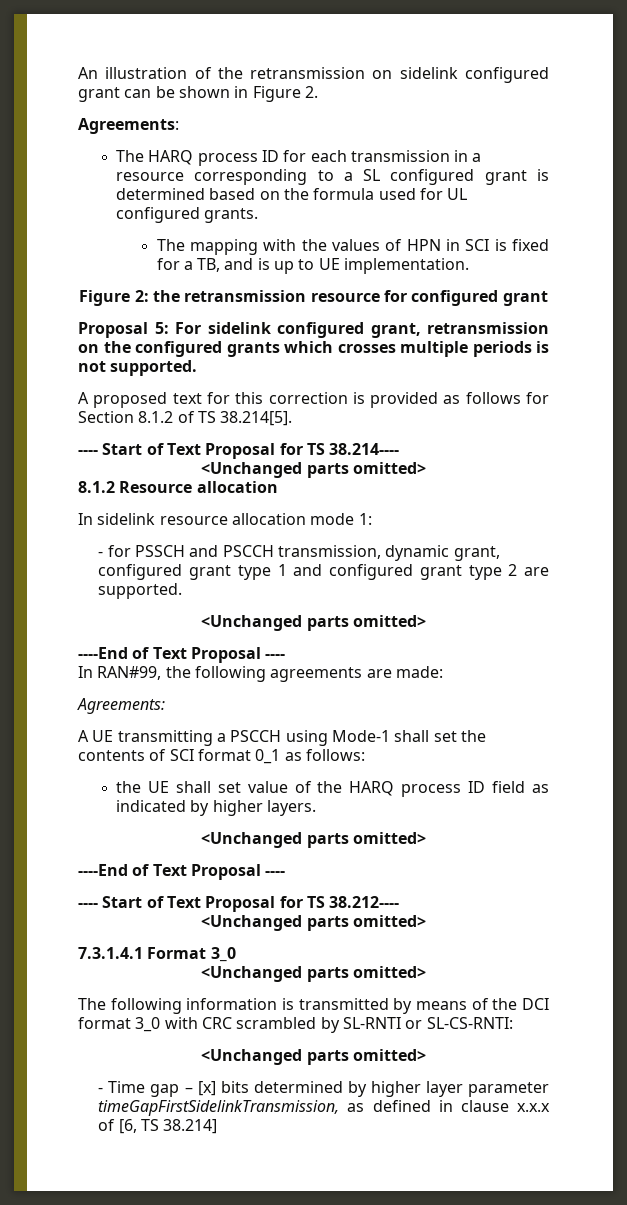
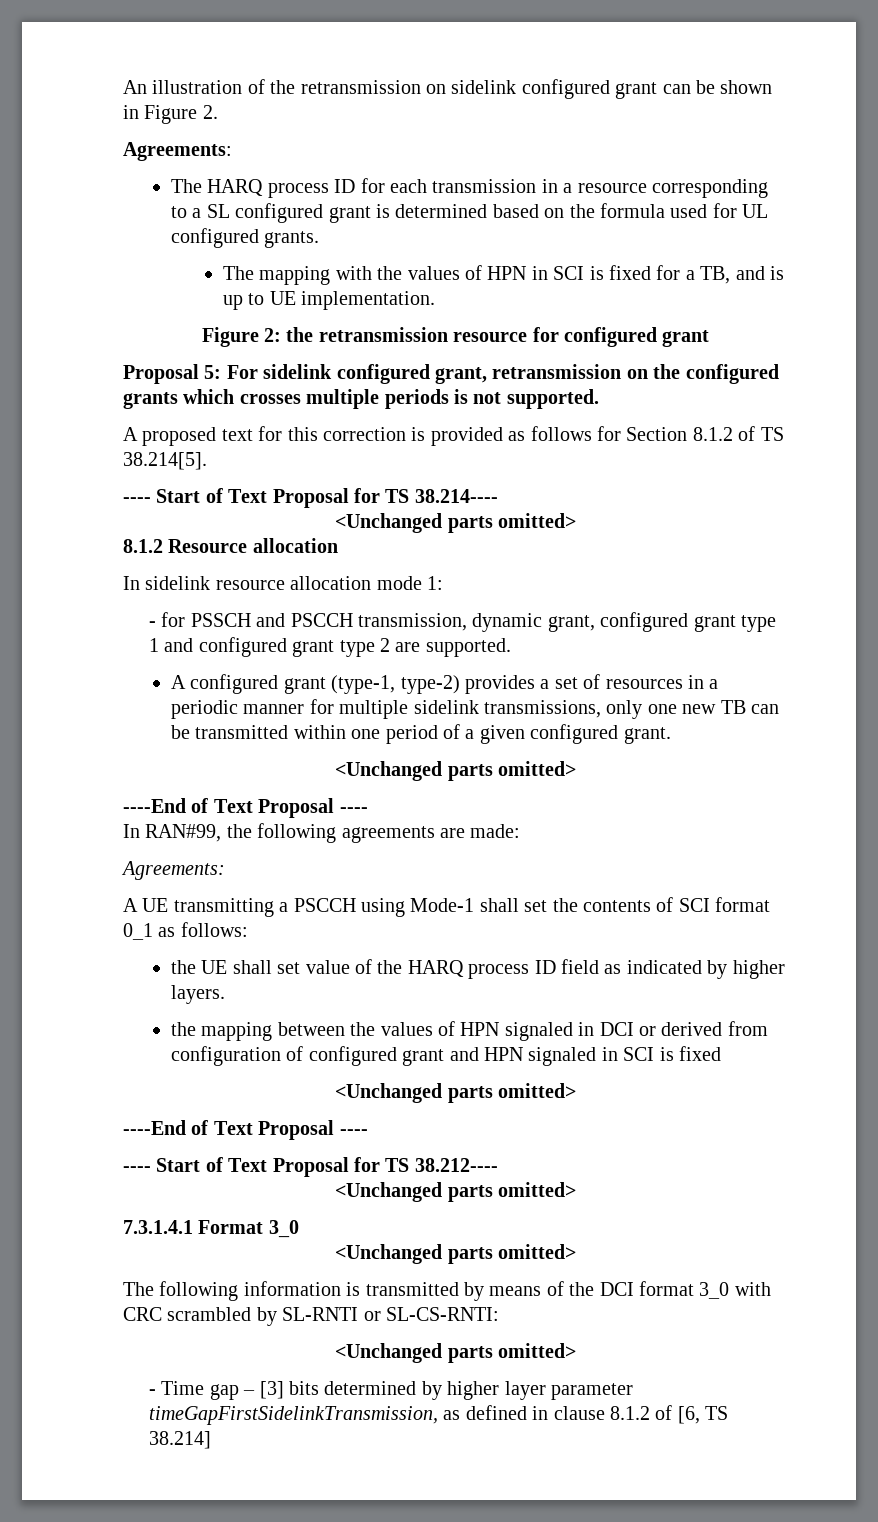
+ A configured grant (type-1, type-2) provides a set of resources in a periodic manner for multiple sidelink transmissions, only one new TB can be transmitted within one period of a given configured grant.
+ the mapping between the values of HPN signaled in DCI or derived from configuration of configured grant and HPN signaled in SCI is fixed
- - Time gap – [x] bits determined by higher layer parameter timeGapFirstSidelinkTransmission, as defined in clause x.x.x of [6, TS 38.214]
+ - Time gap – [3] bits determined by higher layer parameter timeGapFirstSidelinkTransmission, as defined in clause 8.1.2 of [6, TS 38.214]

